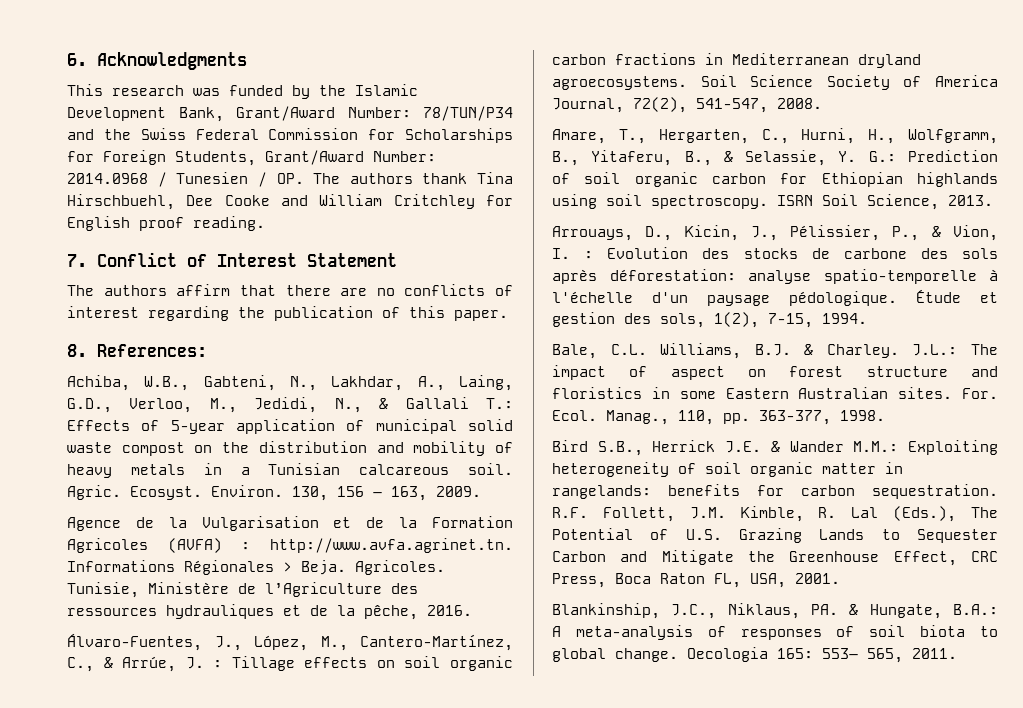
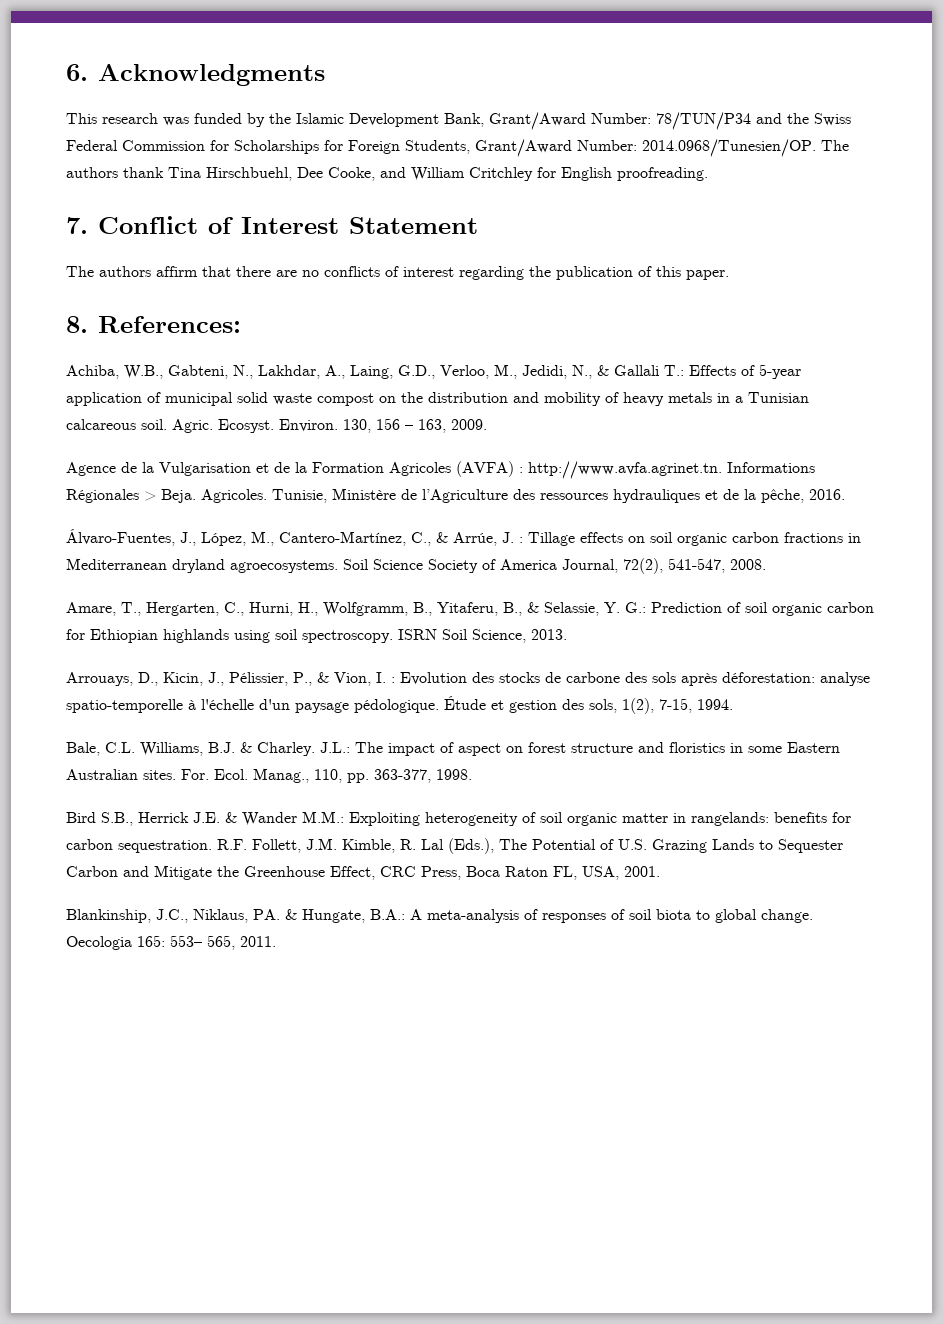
- This research was funded by the Islamic Development Bank, Grant/Award Number: 78/TUN/P34 and the Swiss Federal Commission for Scholarships for Foreign Students, Grant/Award Number: 2014.0968 / Tunesien / OP. The authors thank Tina Hirschbuehl, Dee Cooke and William Critchley for English proof reading.
+ This research was funded by the Islamic Development Bank, Grant/Award Number: 78/TUN/P34 and the Swiss Federal Commission for Scholarships for Foreign Students, Grant/Award Number: 2014.0968/Tunesien/OP. The authors thank Tina Hirschbuehl, Dee Cooke, and William Critchley for English proofreading.

